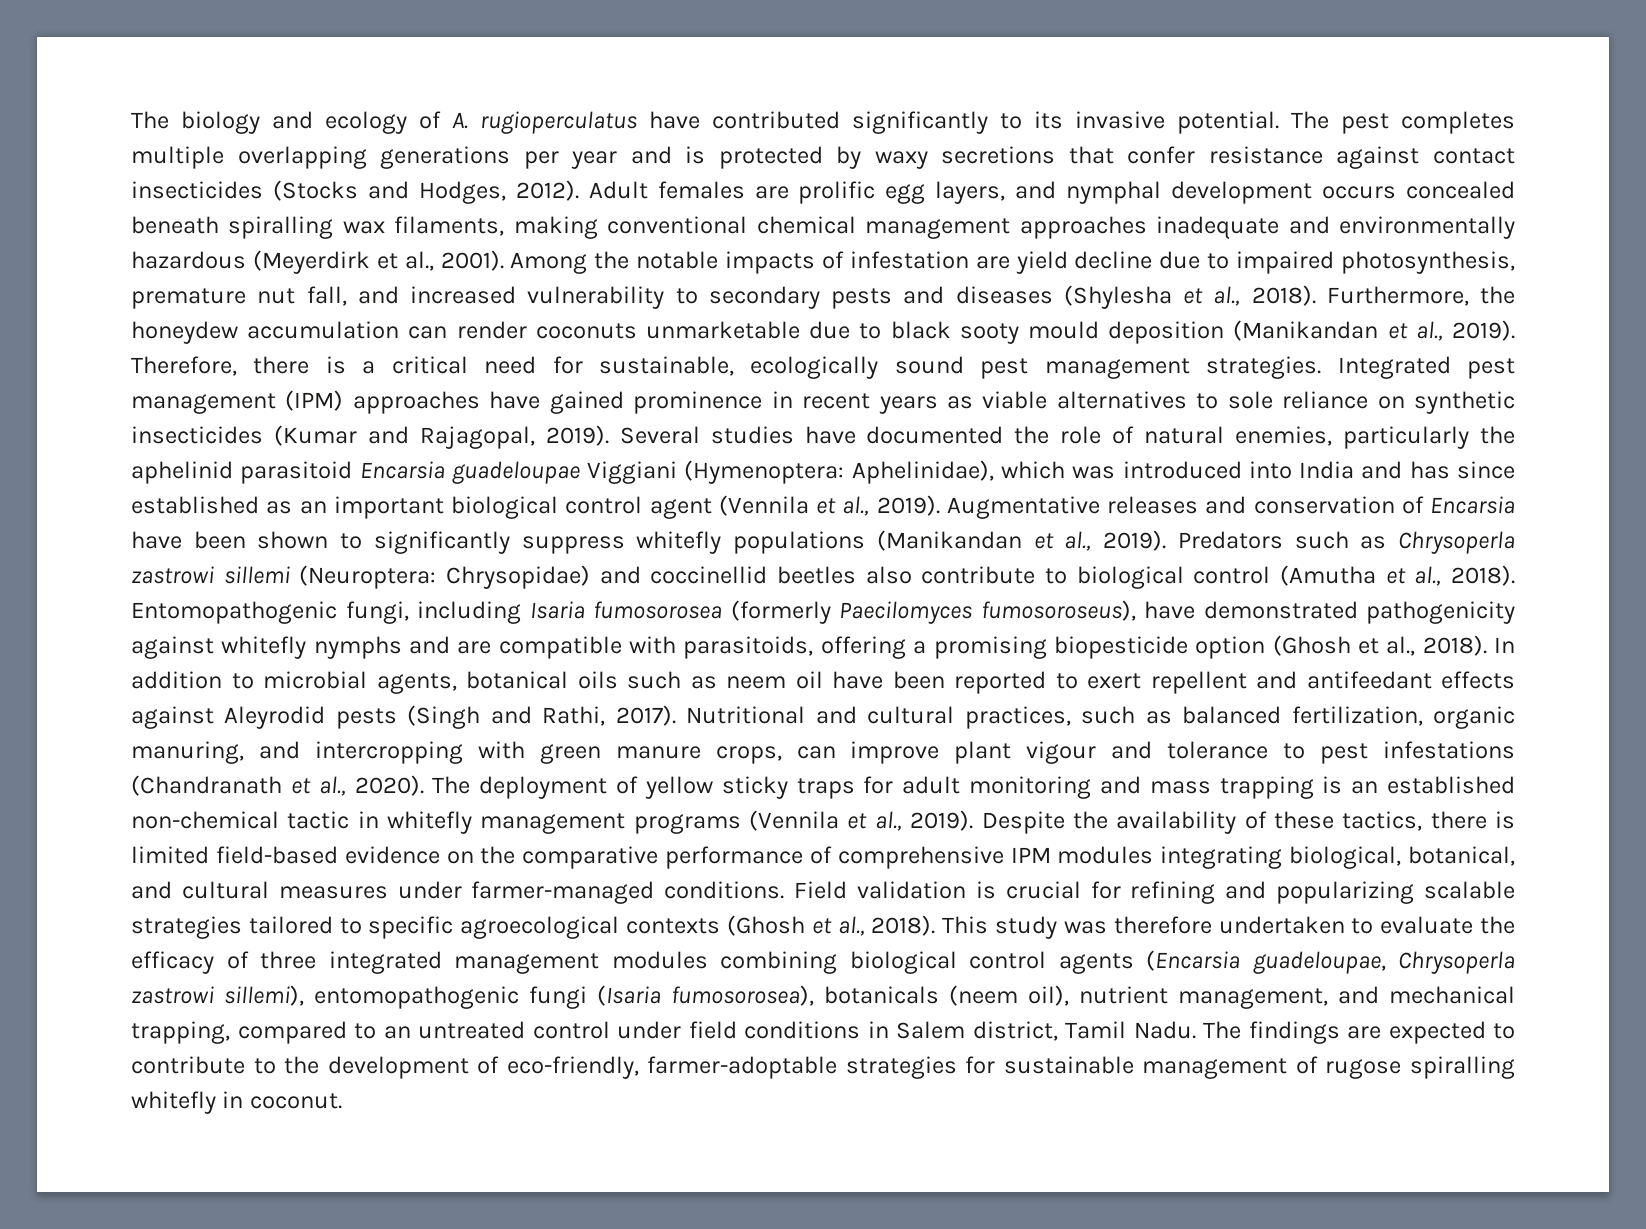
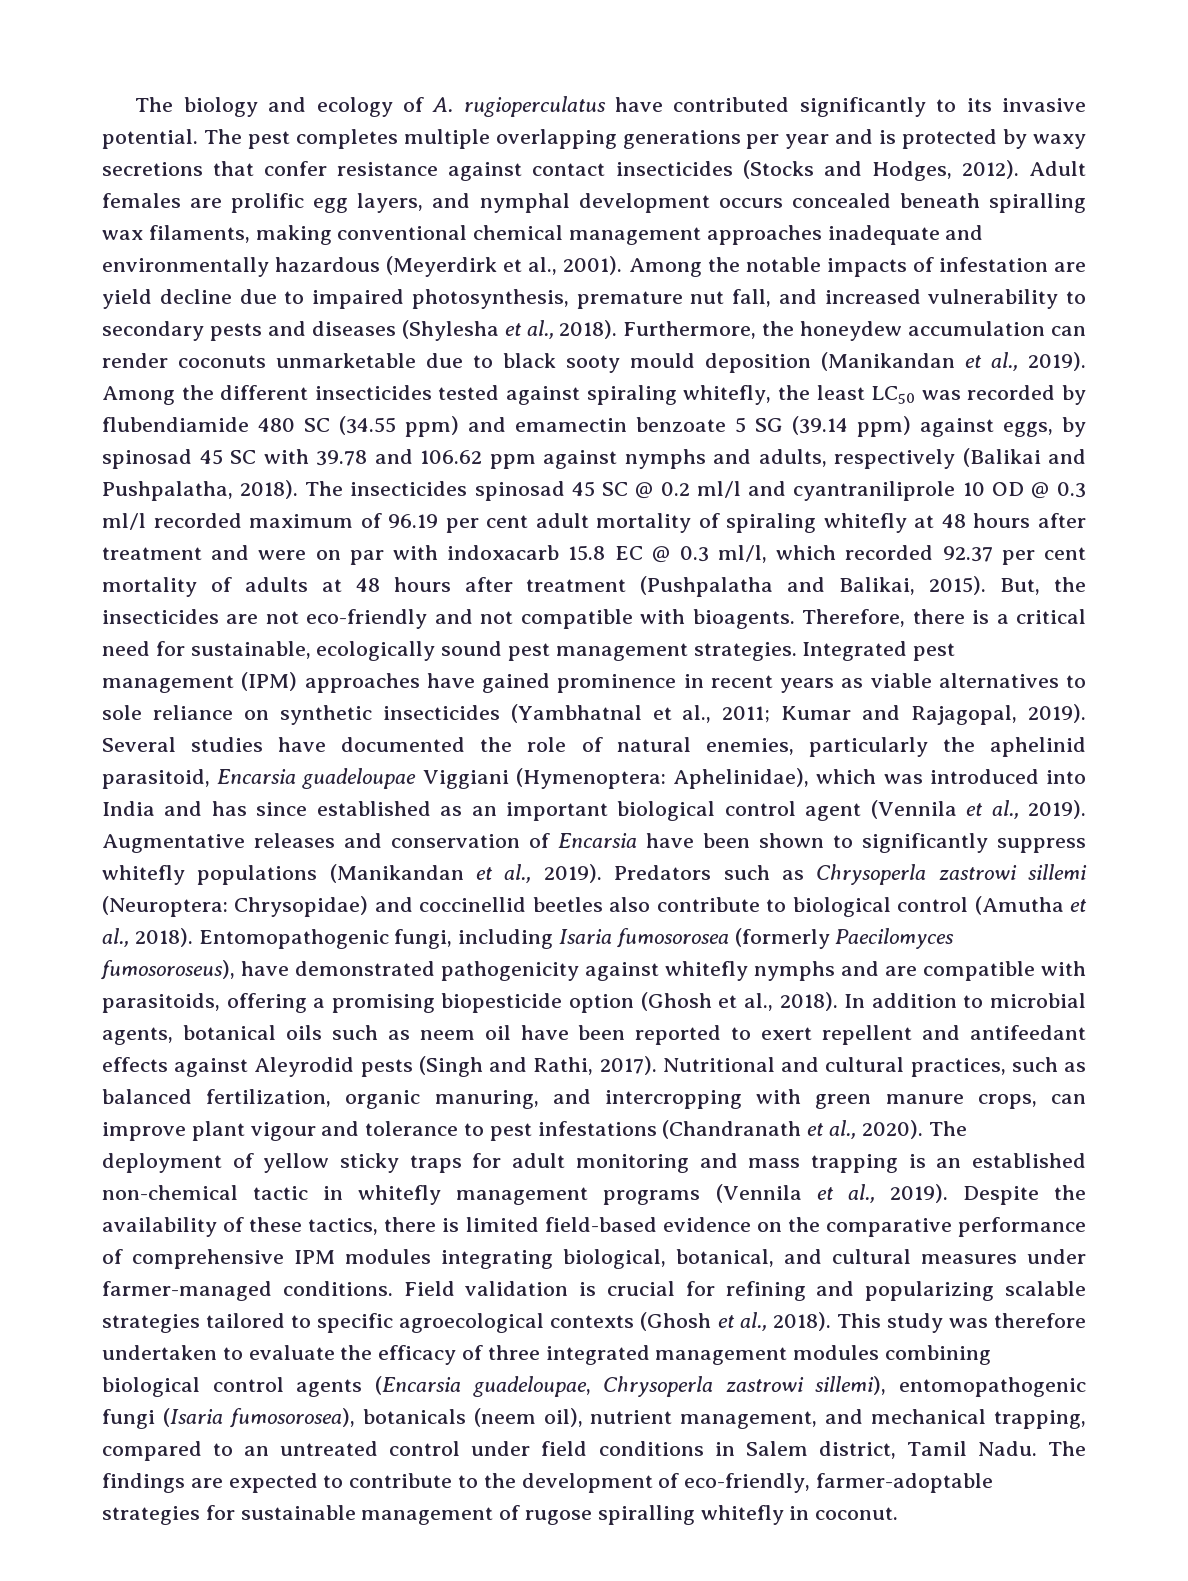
+ Among the different insecticides tested against spiraling whitefly, the least LC50 was recorded by flubendiamide 480 SC (34.55 ppm) and emamectin benzoate 5 SG (39.14 ppm) against eggs, by spinosad 45 SC with 39.78 and 106.62 ppm against nymphs and adults, respectively (Balikai and Pushpalatha, 2018). The insecticides spinosad 45 SC @ 0.2 ml/l and cyantraniliprole 10 OD @ 0.3 ml/l recorded maximum of 96.19 per cent adult mortality of spiraling whitefly at 48 hours after treatment and were on par with indoxacarb 15.8 EC @ 0.3 ml/l, which recorded 92.37 per cent mortality of adults at 48 hours after treatment (Pushpalatha and Balikai, 2015). But, the insecticides are not eco-friendly and not compatible with bioagents.
- Integrated pest management (IPM) approaches have gained prominence in recent years as viable alternatives to sole reliance on synthetic insecticides (Kumar and Rajagopal, 2019).
+ Integrated pest management (IPM) approaches have gained prominence in recent years as viable alternatives to sole reliance on synthetic insecticides (Yambhatnal et al., 2011; Kumar and Rajagopal, 2019).
- Several studies have documented the role of natural enemies, particularly the aphelinid parasitoid Encarsia guadeloupae Viggiani (Hymenoptera: Aphelinidae), which was introduced into India and has since established as an important biological control agent (Vennila et al., 2019).
+ Several studies have documented the role of natural enemies, particularly the aphelinid parasitoid, Encarsia guadeloupae Viggiani (Hymenoptera: Aphelinidae), which was introduced into India and has since established as an important biological control agent (Vennila et al., 2019).

